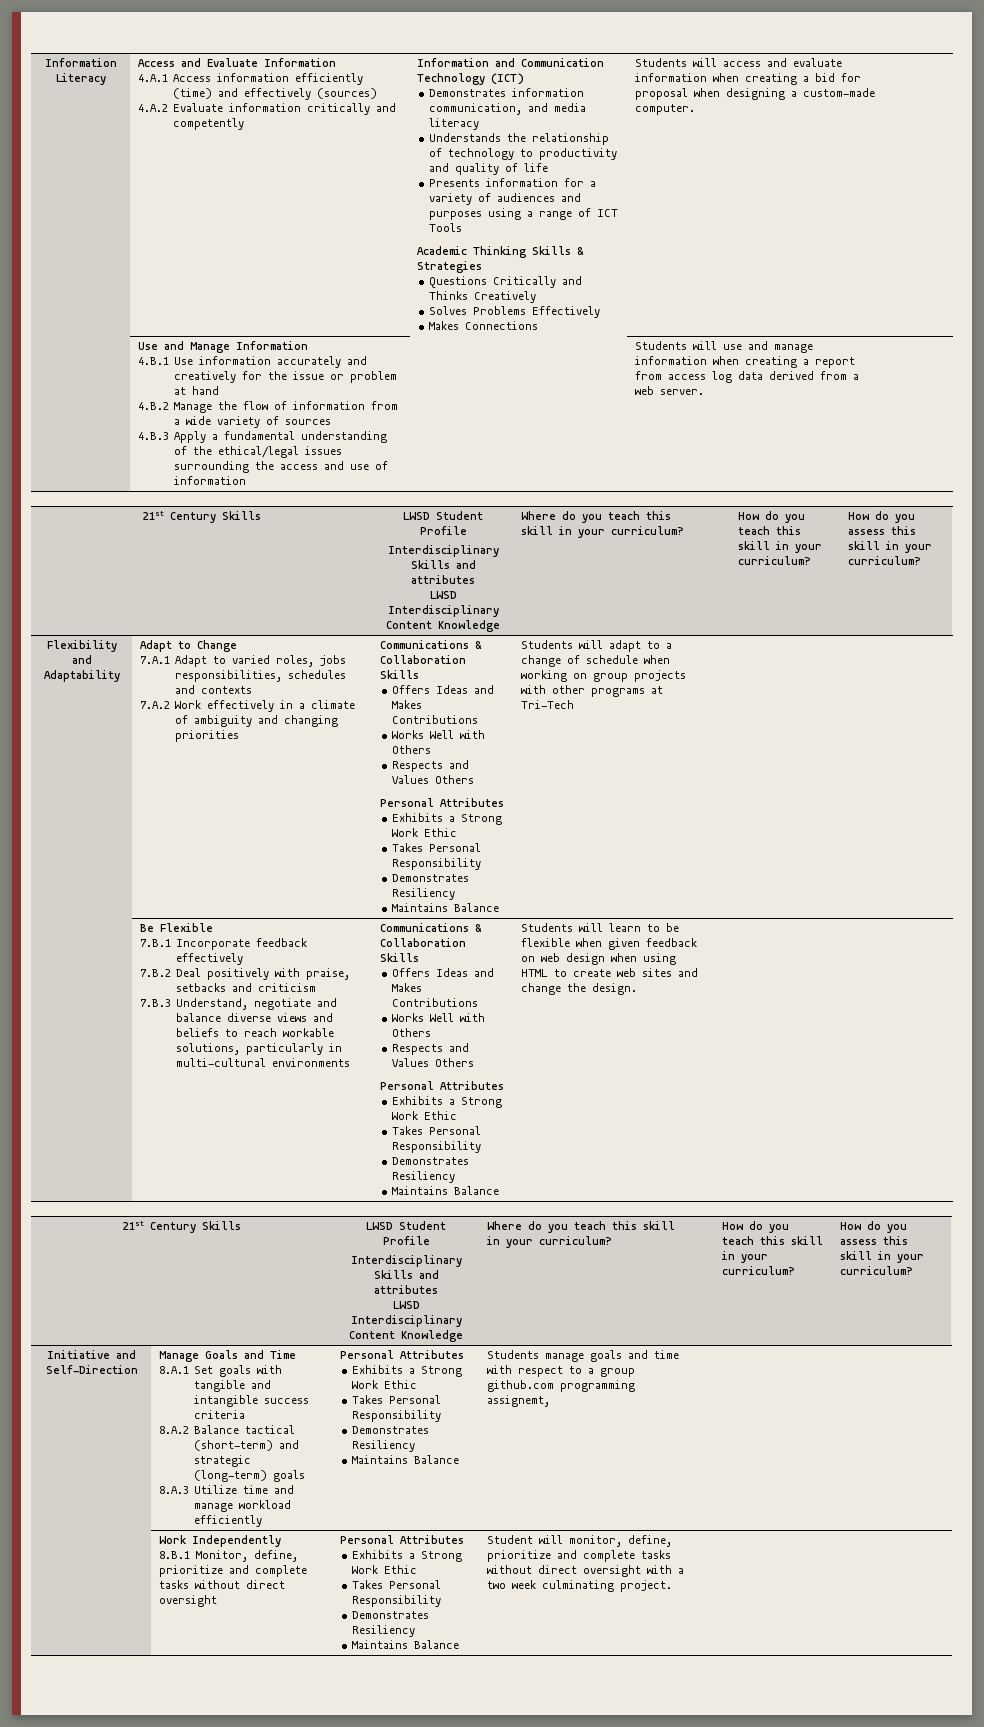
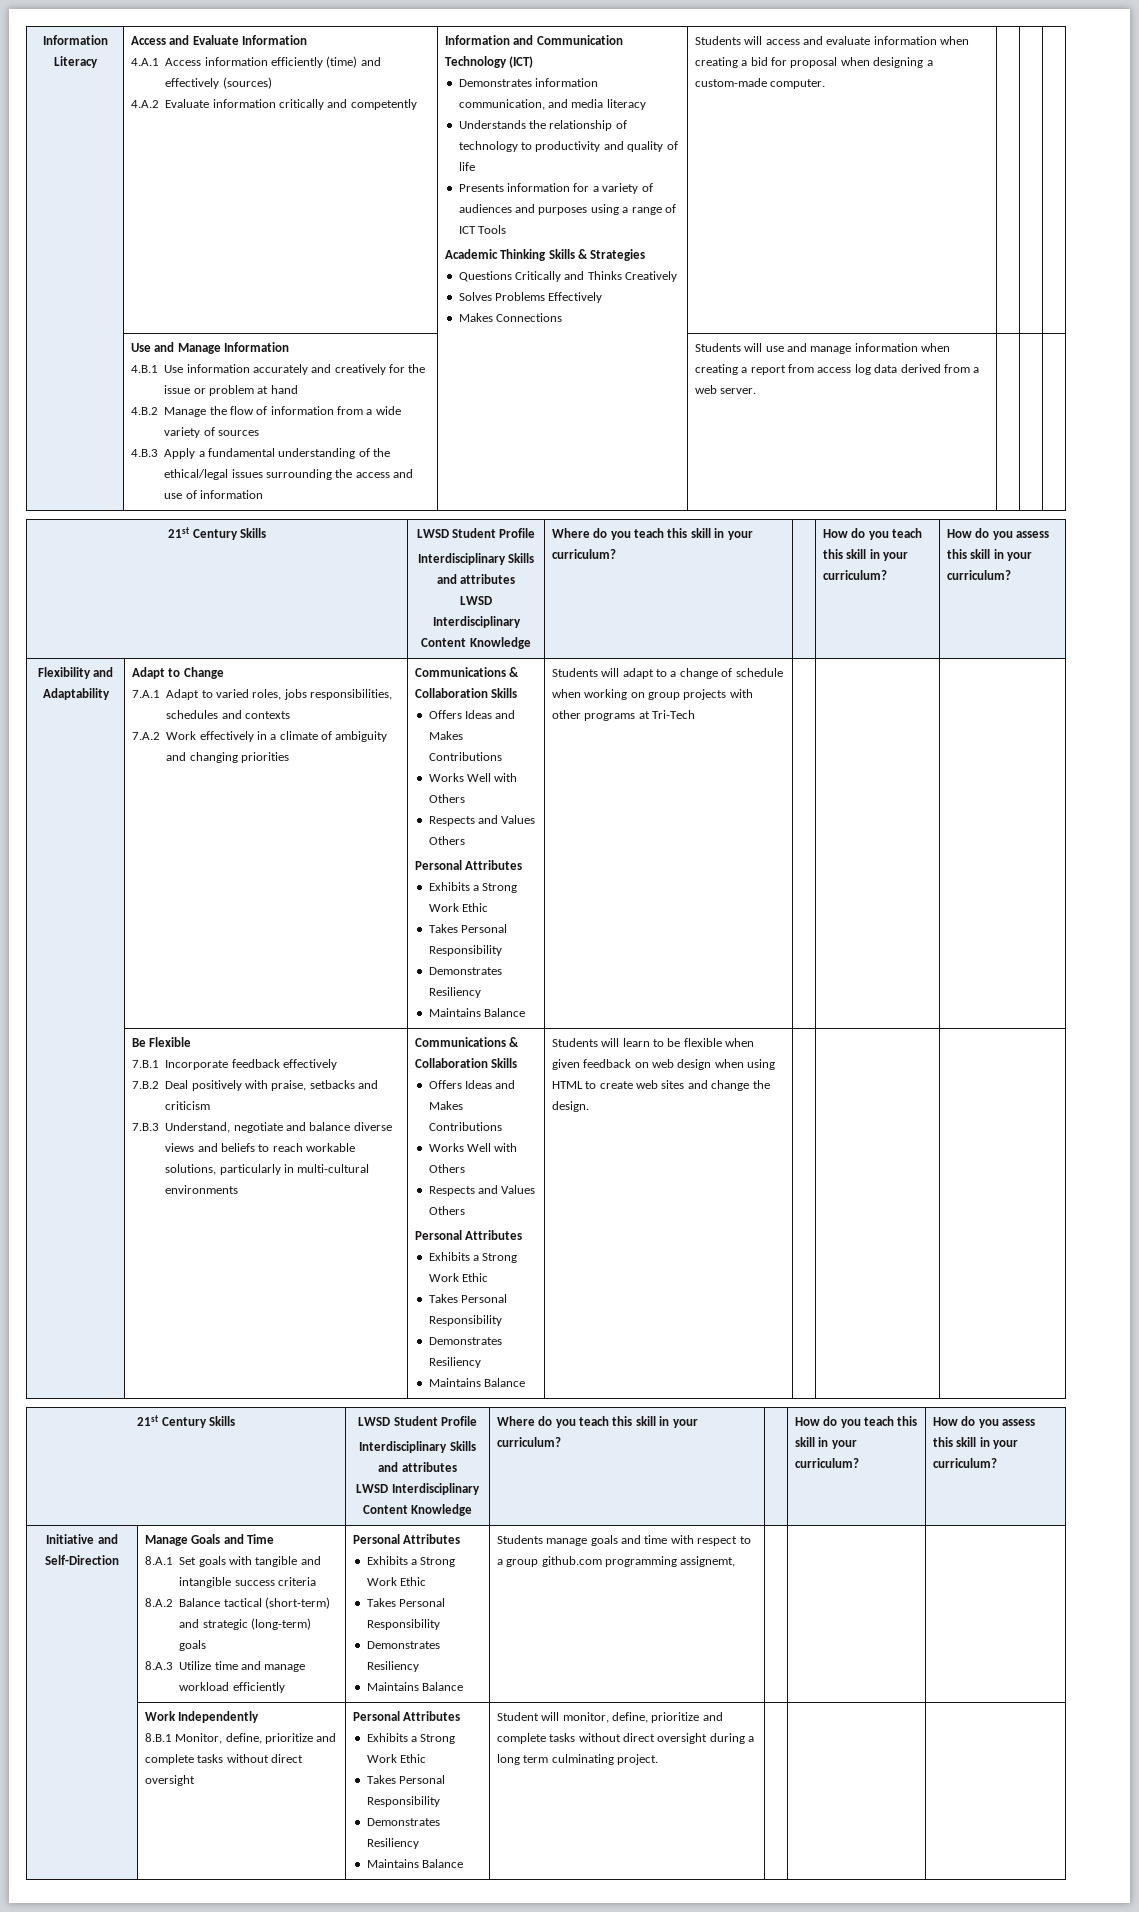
- Student will monitor, define, prioritize and complete tasks without direct oversight with a two week culminating project.
+ Student will monitor, define, prioritize and complete tasks without direct oversight during a long term culminating project.

